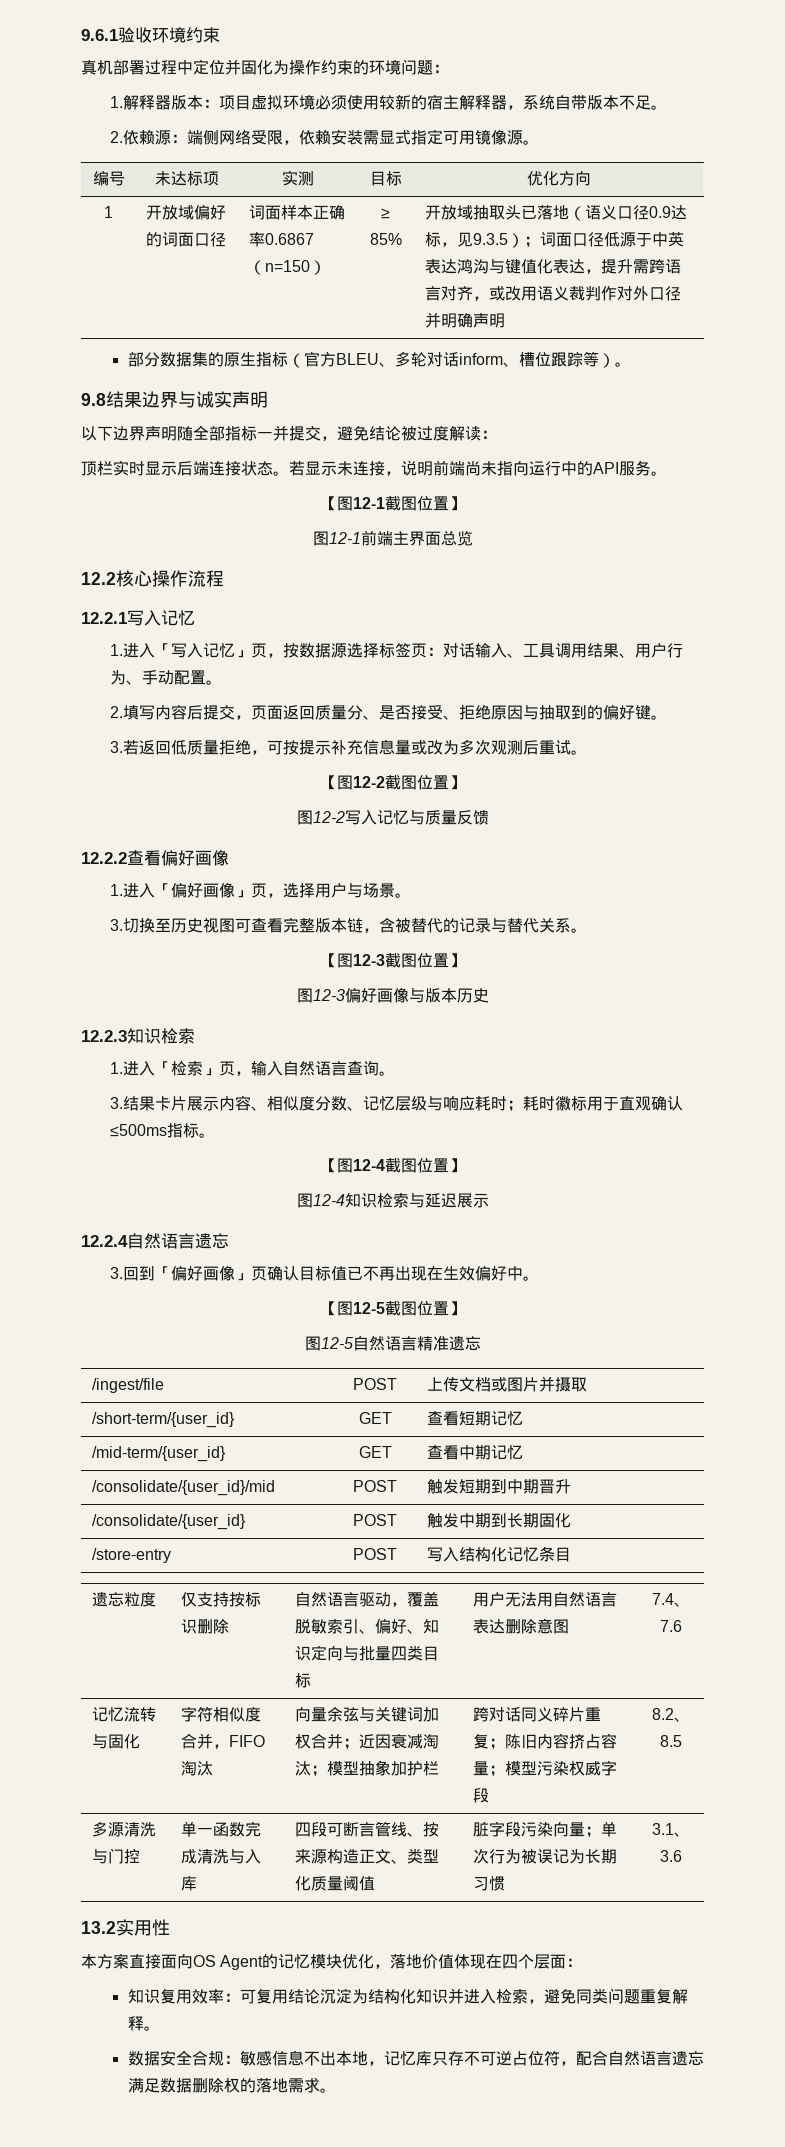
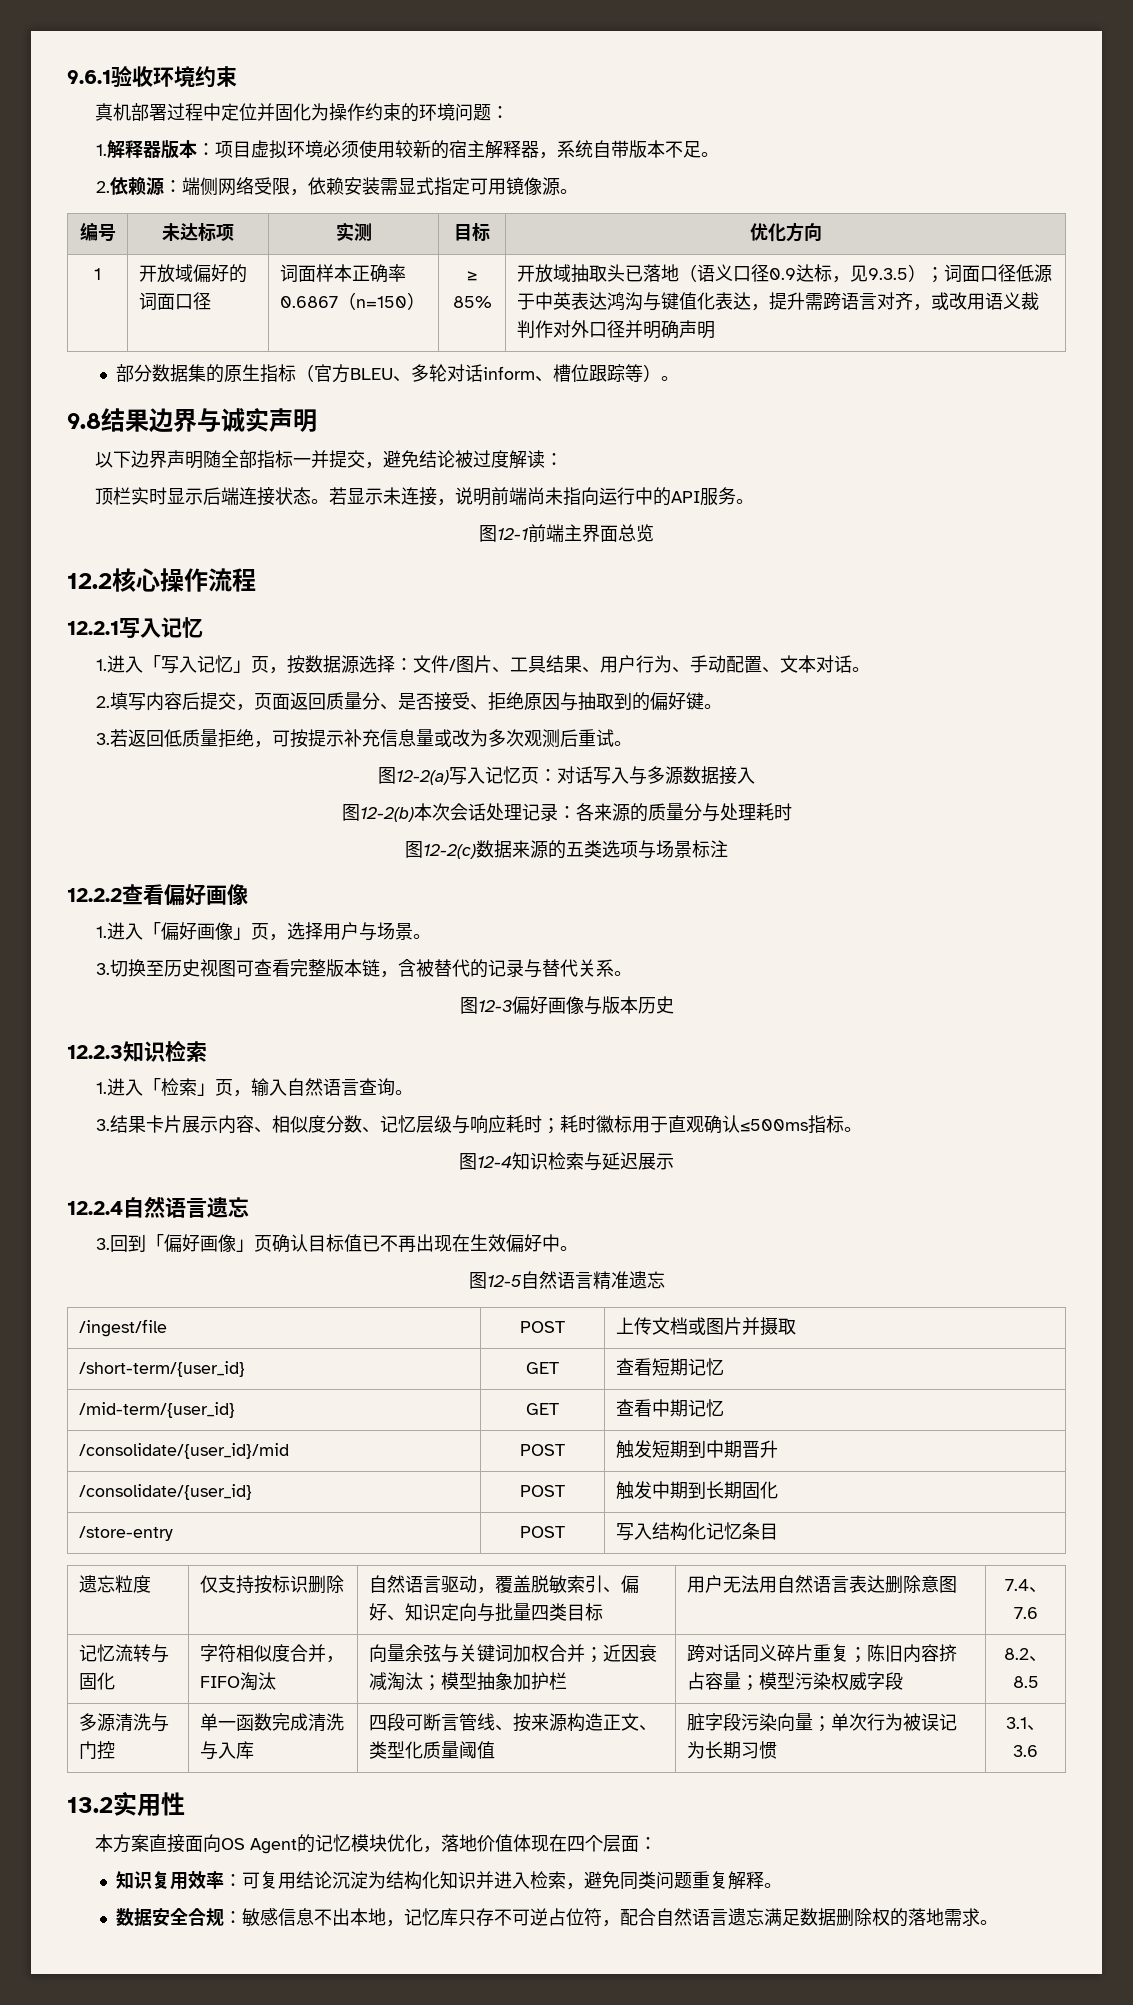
- 【图12-1截图位置】
- 1.进入「写入记忆」页，按数据源选择标签页：对话输入、工具调用结果、用户行为、手动配置。
+ 1.进入「写入记忆」页，按数据源选择：文件/图片、工具结果、用户行为、手动配置、文本对话。
- 【图12-2截图位置】
- 图12-2写入记忆与质量反馈
+ 图12-2(a)写入记忆页：对话写入与多源数据接入
+ 图12-2(b)本次会话处理记录：各来源的质量分与处理耗时
+ 图12-2(c)数据来源的五类选项与场景标注
- 【图12-3截图位置】
- 【图12-4截图位置】
- 【图12-5截图位置】

